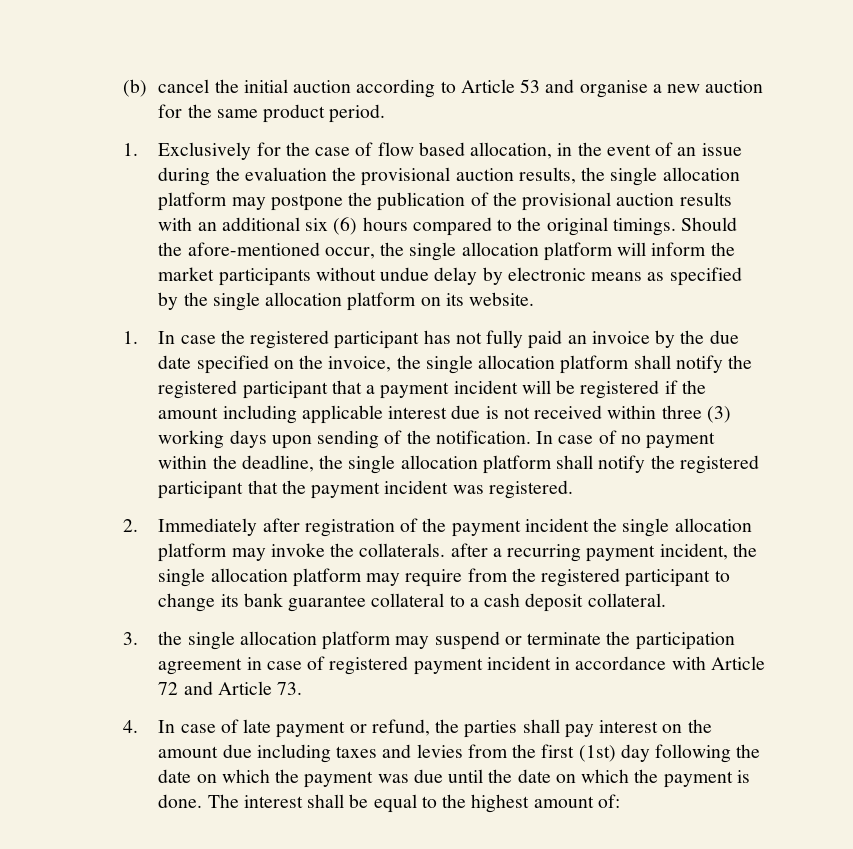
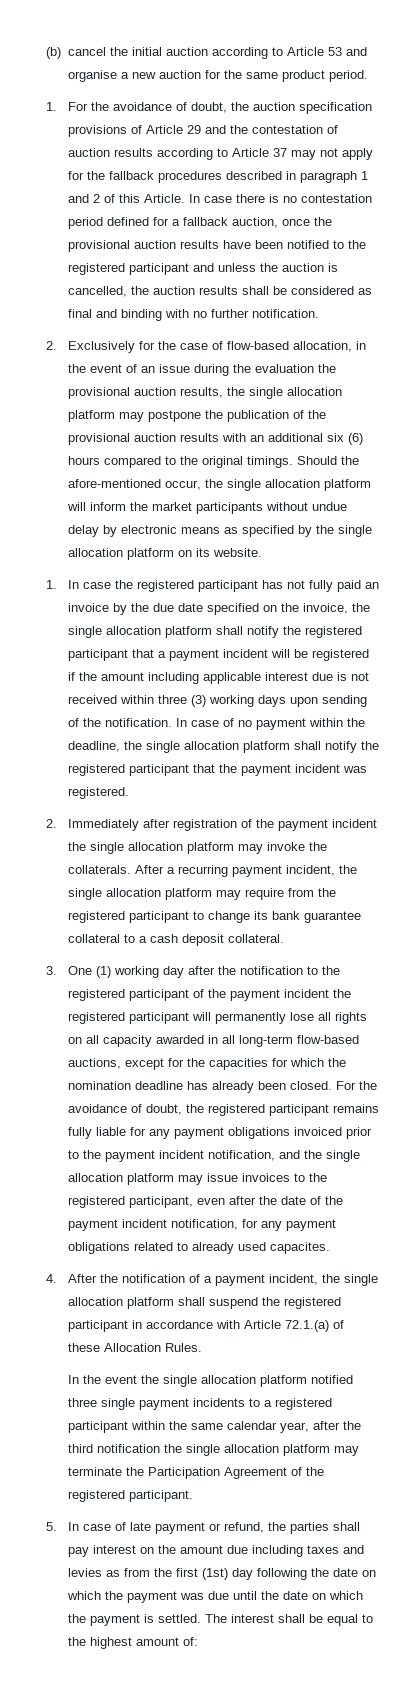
- 1. Exclusively for the case of flow based allocation, in the event of an issue during the evaluation the provisional auction results, the single allocation platform may postpone the publication of the provisional auction results with an additional six (6) hours compared to the original timings.
+ 1. For the avoidance of doubt, the auction specification provisions of Article 29 and the contestation of auction results according to Article 37 may not apply for the fallback procedures described in paragraph 1 and 2 of this Article. In case there is no contestation period defined for a fallback auction, once the provisional auction results have been notified to the registered participant and unless the auction is cancelled, the auction results shall be considered as final and binding with no further notification.
+ 2. Exclusively for the case of flow-based allocation, in the event of an issue during the evaluation the provisional auction results, the single allocation platform may postpone the publication of the provisional auction results with an additional six (6) hours compared to the original timings.
- 2. Immediately after registration of the payment incident the single allocation platform may invoke the collaterals. after a recurring payment incident, the single allocation platform may require from the registered participant to change its bank guarantee collateral to a cash deposit collateral.
+ 2. Immediately after registration of the payment incident the single allocation platform may invoke the collaterals. After a recurring payment incident, the single allocation platform may require from the registered participant to change its bank guarantee collateral to a cash deposit collateral.
- 3. the single allocation platform may suspend or terminate the participation agreement in case of registered payment incident in accordance with Article 72 and Article 73.
- 4. In case of late payment or refund, the parties shall pay interest on the amount due including taxes and levies from the first (1st) day following the date on which the payment was due until the date on which the payment is done.
+ 3. One (1) working day after the notification to the registered participant of the payment incident the registered participant will permanently lose all rights on all capacity awarded in all long-term flow-based auctions, except for the capacities for which the nomination deadline has already been closed. For the avoidance of doubt, the registered participant remains fully liable for any payment obligations invoiced prior to the payment incident notification, and the single allocation platform may issue invoices to the registered participant, even after the date of the payment incident notification, for any payment obligations related to already used capacites.
+ 4. After the notification of a payment incident, the single allocation platform shall suspend the registered participant in accordance with Article 72.1.(a) of these Allocation Rules.
+ In the event the single allocation platform notified three single payment incidents to a registered participant within the same calendar year, after the third notification the single allocation platform may terminate the Participation Agreement of the registered participant.
+ 5. In case of late payment or refund, the parties shall pay interest on the amount due including taxes and levies as from the first (1st) day following the date on which the payment was due until the date on which the payment is settled.

